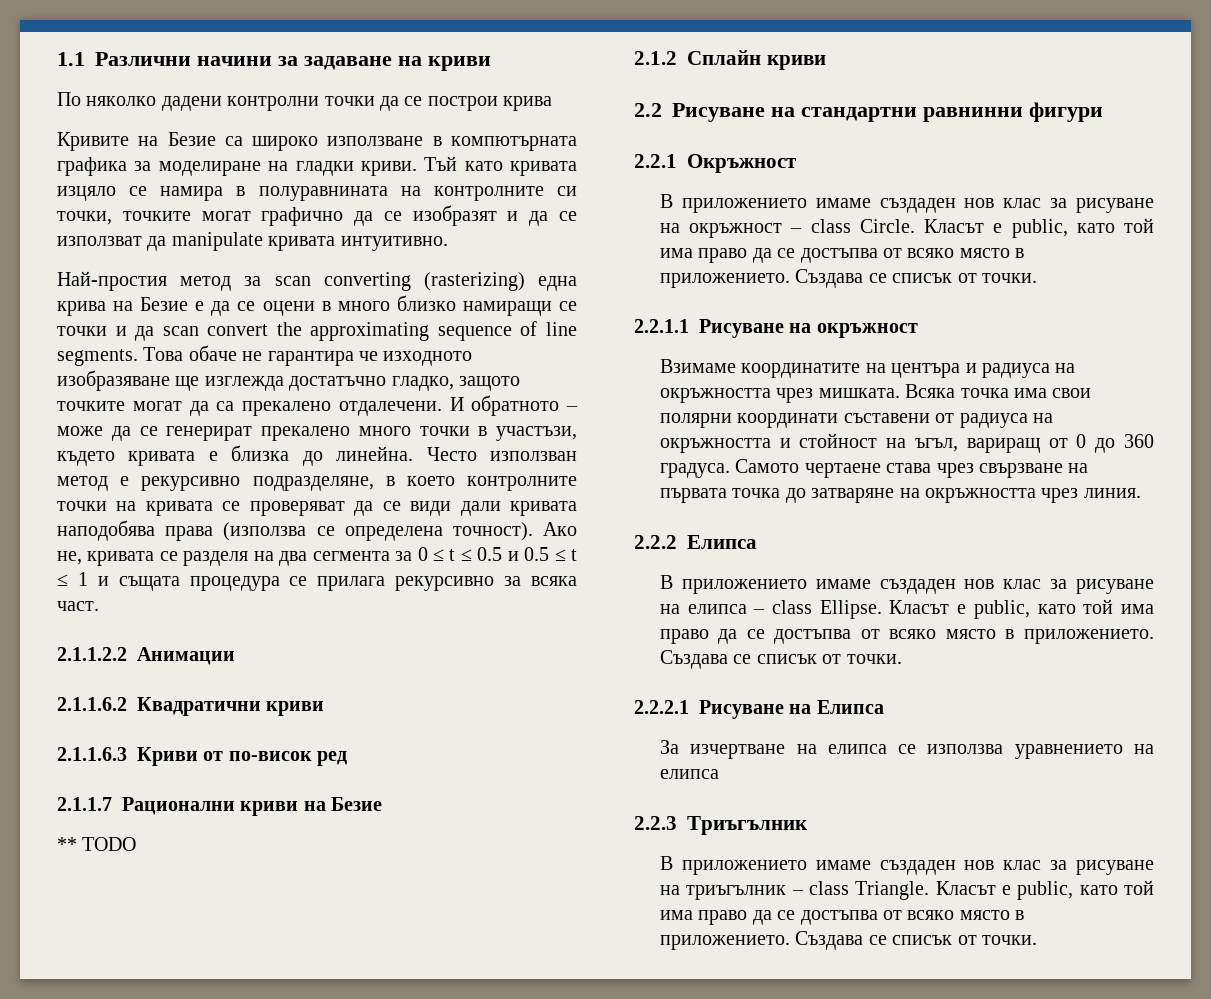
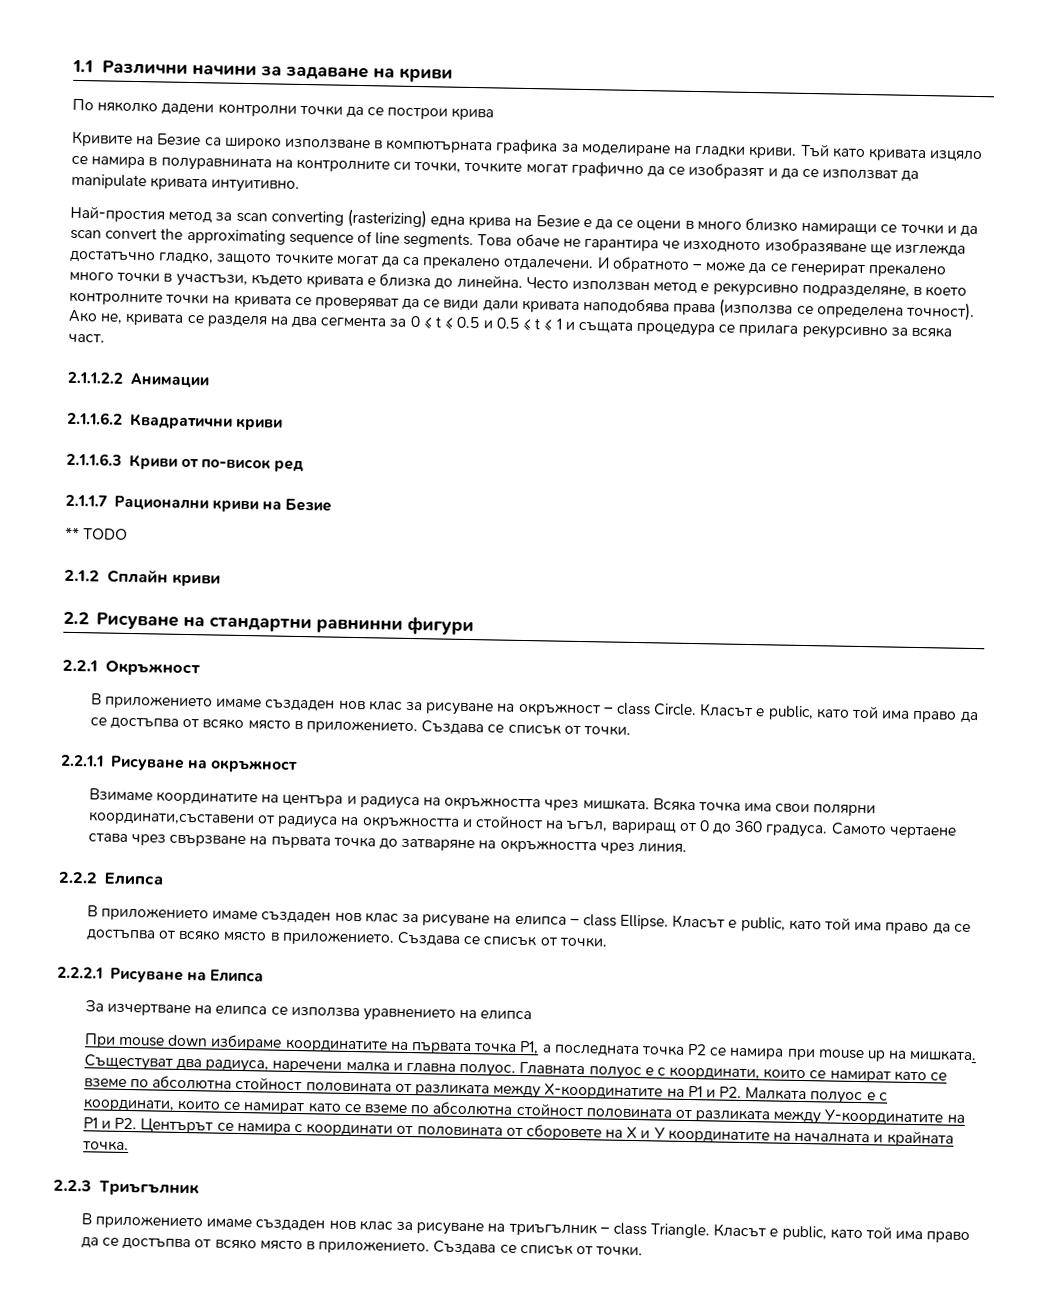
- Всяка точка има свои полярни координати съставени от радиуса на окръжността и стойност на ъгъл, вариращ от 0 до 360 градуса.
+ Всяка точка има свои полярни координати,съставени от радиуса на окръжността и стойност на ъгъл, вариращ от 0 до 360 градуса.
+ При mouse down избираме координатите на първата точка Р1, a последната точка P2 се намира при mouse up на мишката. Същестуват два радиуса, наречени малка и главна полуос. Главната полуос е с координати, които се намират като се вземе по абсолютна стойност половината от разликата между Х-координатите на Р1 и Р2. Малката полуос е с координати, които се намират като се вземе по абсолютна стойност половината от разликата между У-координатите на Р1 и Р2. Центърът се намира с координати от половината от сборовете на Х и У координатите на началната и крайната точка.

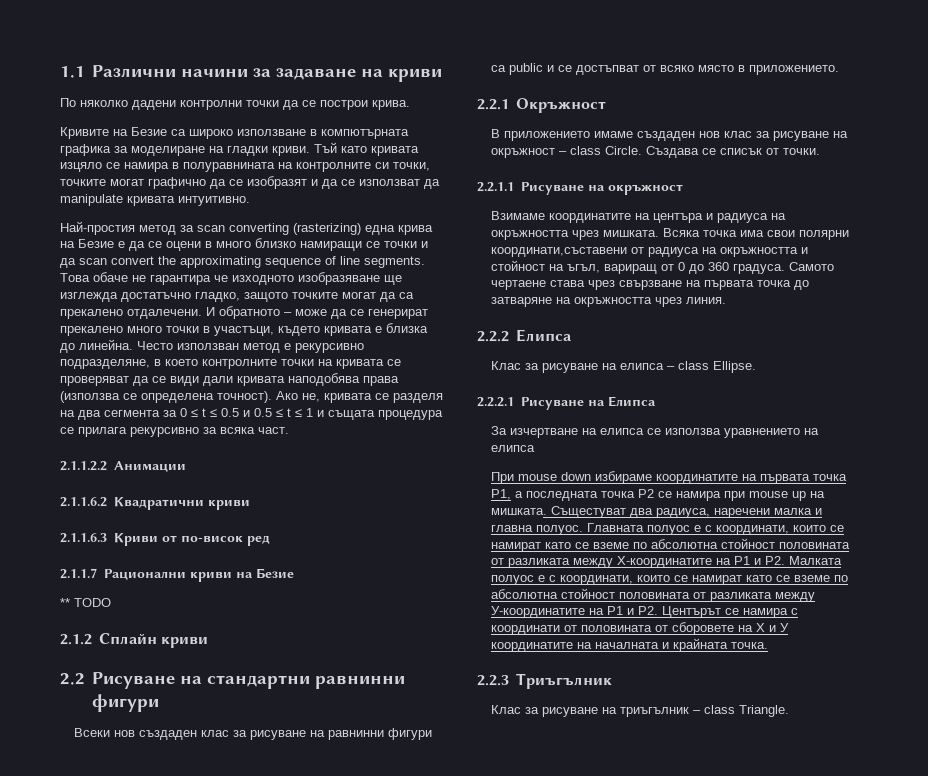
- По няколко дадени контролни точки да се построи крива
+ По няколко дадени контролни точки да се построи крива.
- И обратното – може да се генерират прекалено много точки в участъзи, където кривата е близка до линейна.
+ И обратното – може да се генерират прекалено много точки в участъци, където кривата е близка до линейна.
+ Всеки нов създаден клас за рисуване на равнинни фигури са public и се достъпват от всяко място в приложението.
- В приложението имаме създаден нов клас за рисуване на окръжност – class Circle. Класът е public, като той има право да се достъпва от всяко място в приложението.
+ В приложението имаме създаден нов клас за рисуване на окръжност – class Circle.
- В приложението имаме създаден нов клас за рисуване на елипса – class Ellipse. Класът е public, като той има право да се достъпва от всяко място в приложението. Създава се списък от точки.
+ Клас за рисуване на елипса – class Ellipse.
- В приложението имаме създаден нов клас за рисуване на триъгълник – class Triangle. Класът е public, като той има право да се достъпва от всяко място в приложението. Създава се списък от точки.
+ Клас за рисуване на триъгълник – class Triangle.

